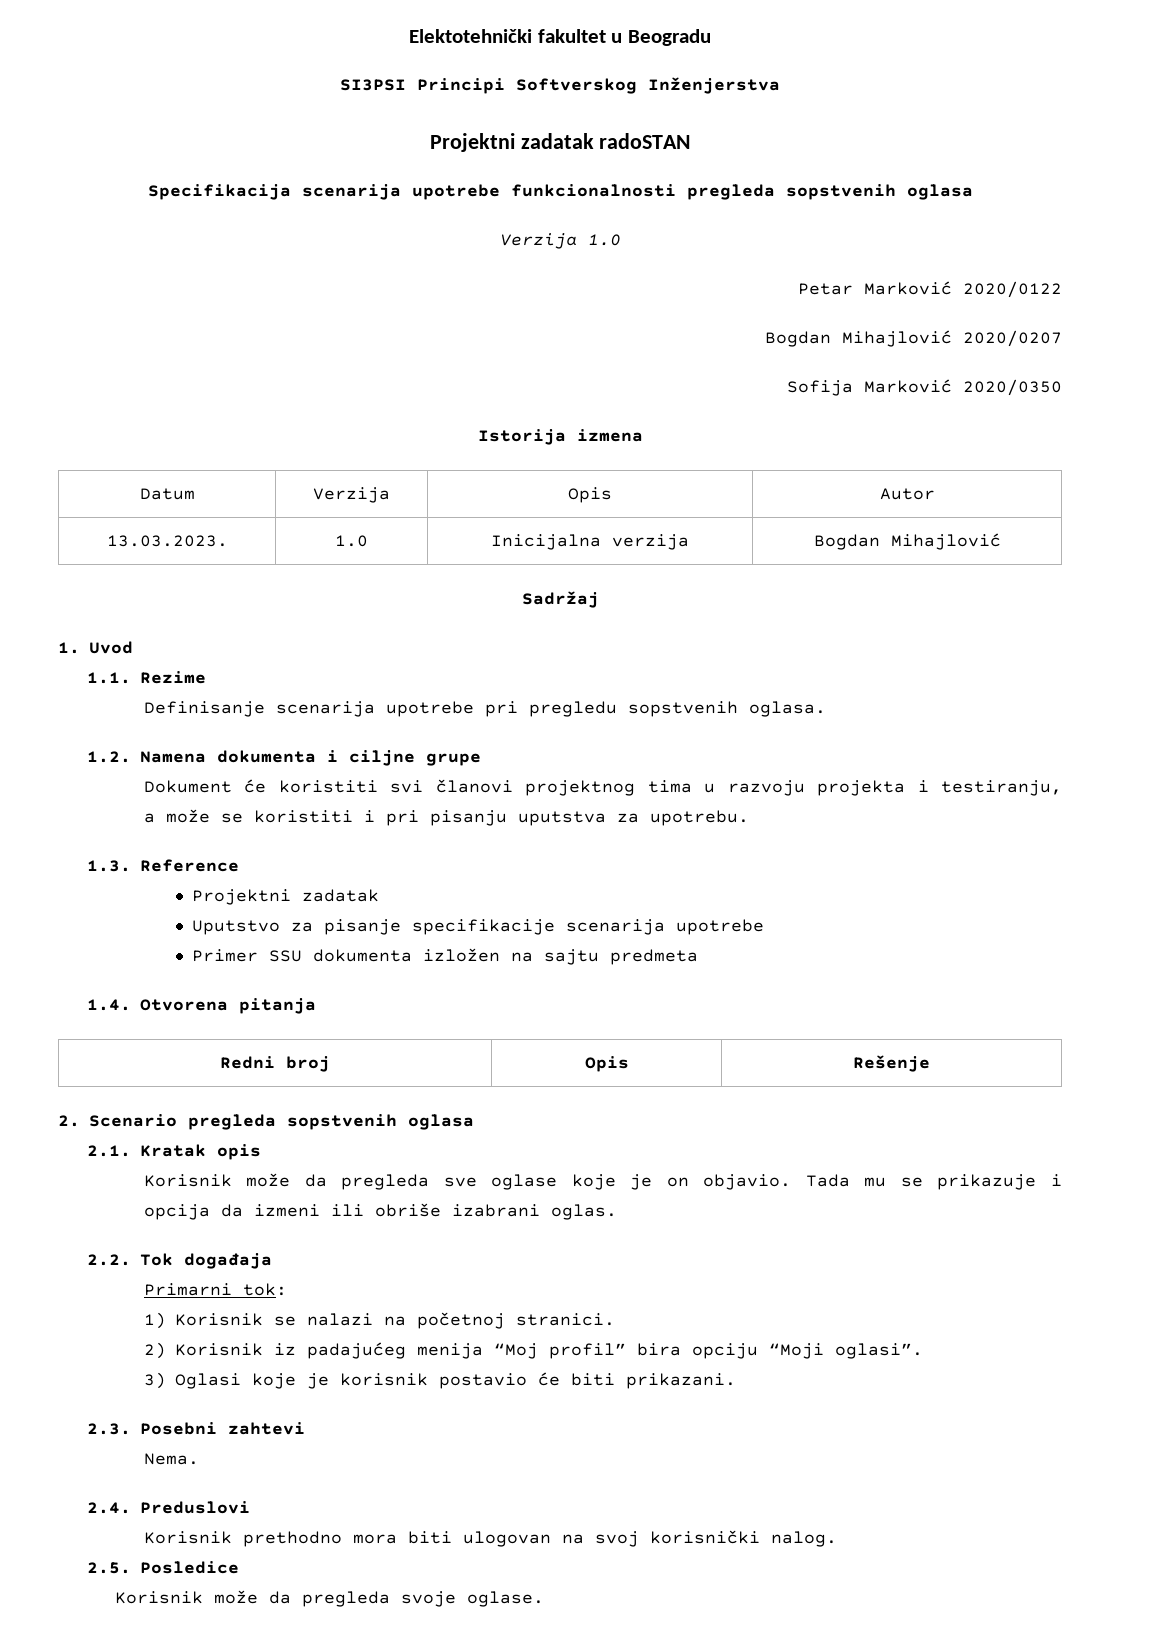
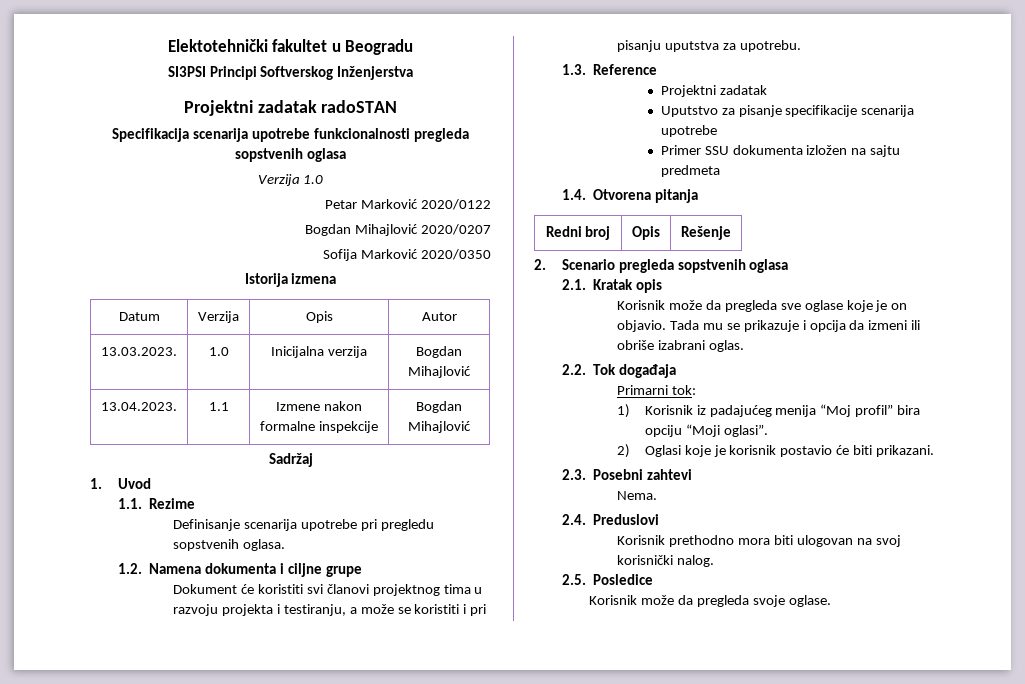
+ 13.04.2023. | 1.1 | Izmene nakon formalne inspekcije | Bogdan Mihajlović
- 1) Korisnik se nalazi na početnoj stranici.
- 2) Korisnik iz padajućeg menija “Moj profil” bira opciju “Moji oglasi”.
+ 1) Korisnik iz padajućeg menija “Moj profil” bira opciju “Moji oglasi”.
- 3) Oglasi koje je korisnik postavio će biti prikazani.
+ 2) Oglasi koje je korisnik postavio će biti prikazani.

